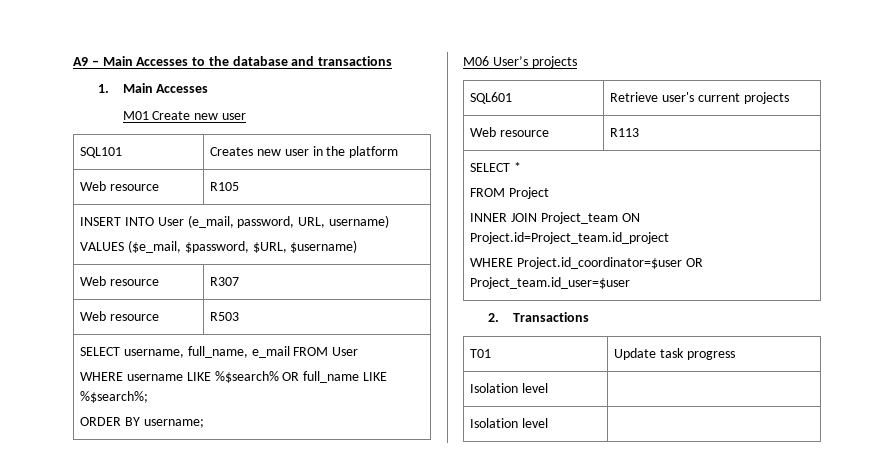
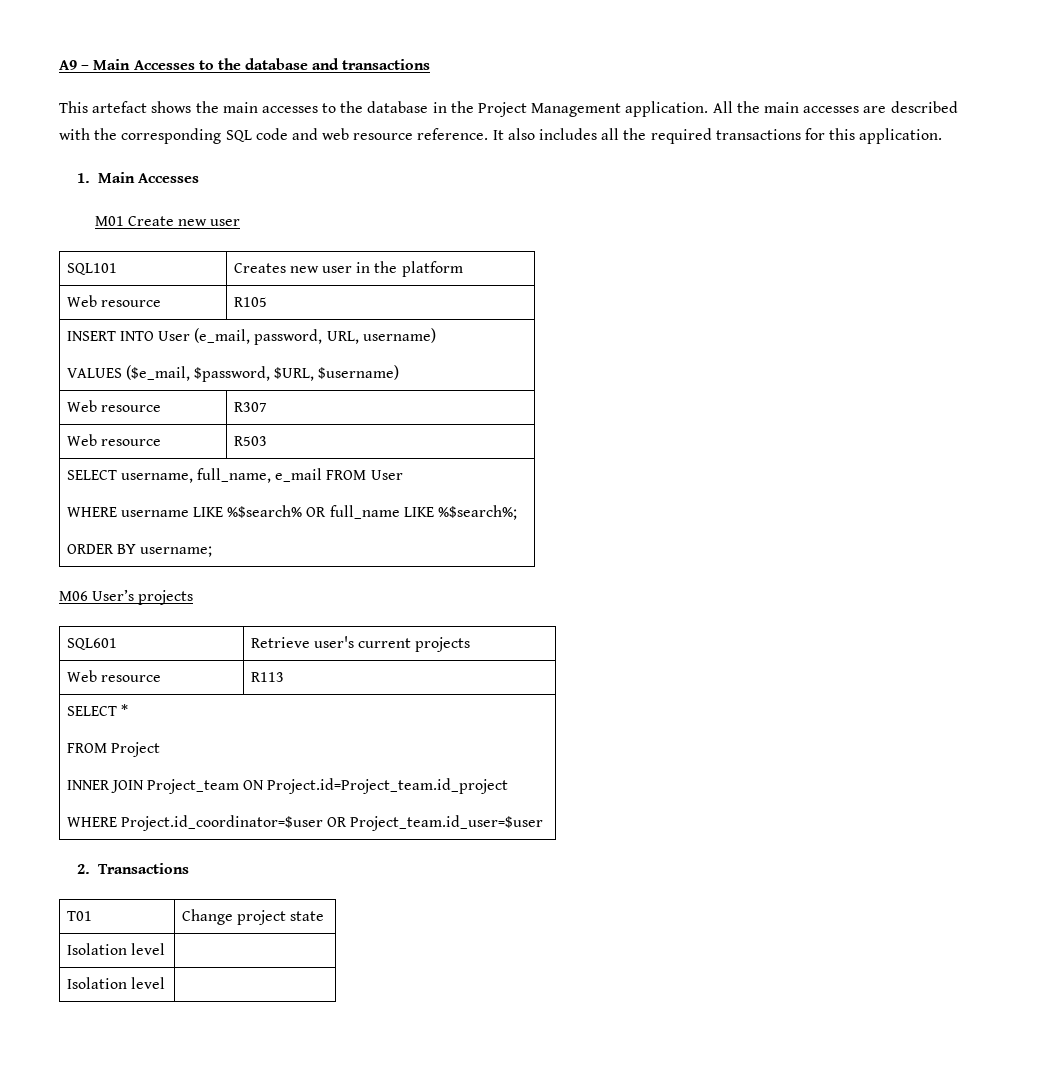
+ This artefact shows the main accesses to the database in the Project Management application. All the main accesses are described with the corresponding SQL code and web resource reference. It also includes all the required transactions for this application.
- T01 | Update task progress
+ T01 | Change project state

